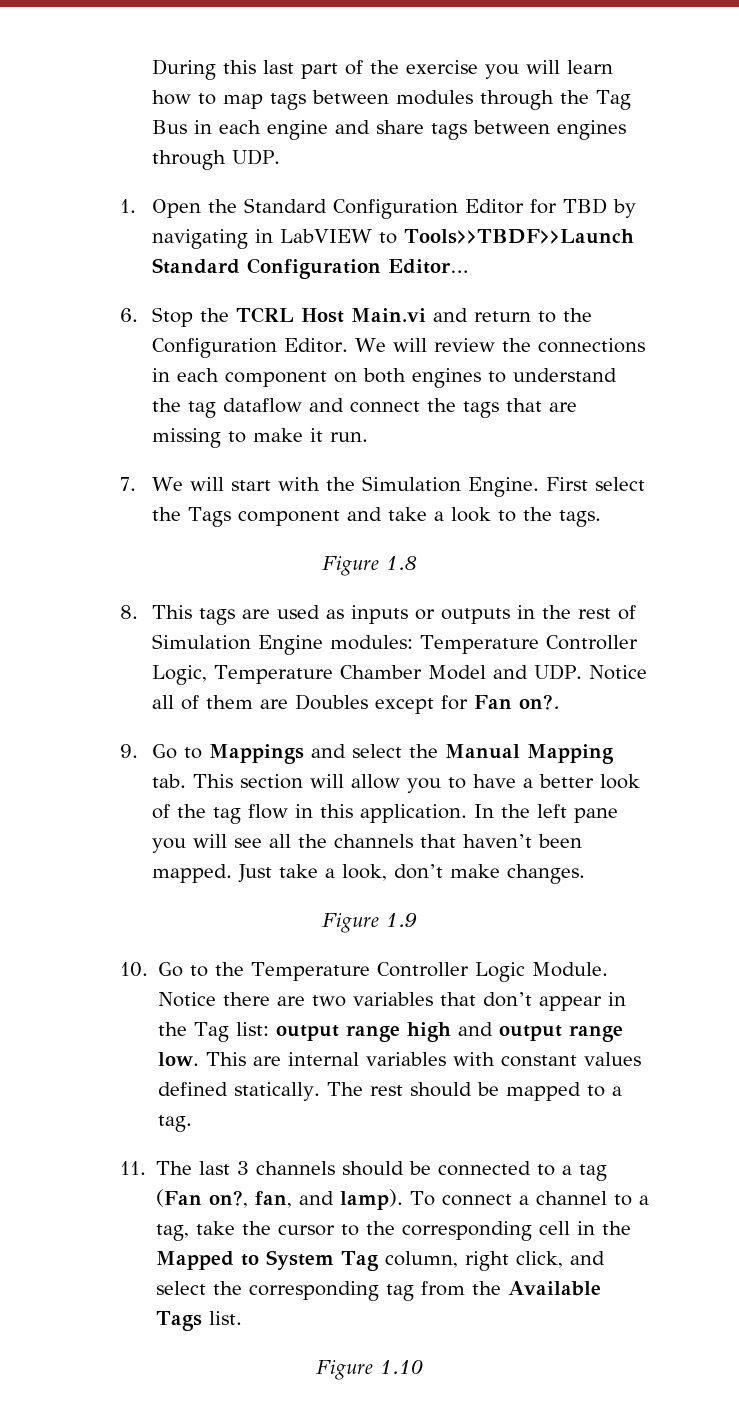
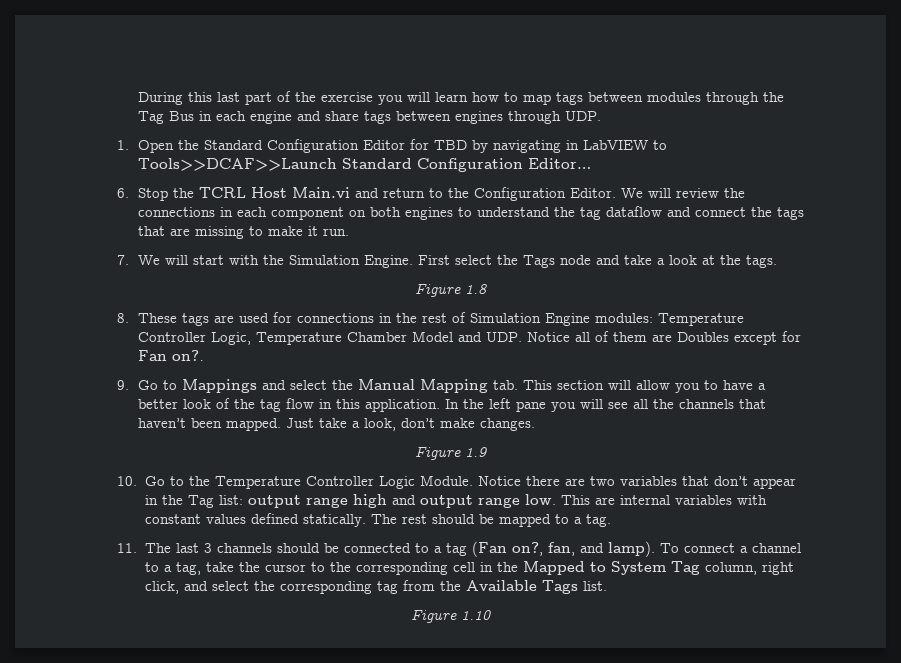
- 1. Open the Standard Configuration Editor for TBD by navigating in LabVIEW to Tools>>TBDF>>Launch Standard Configuration Editor…
+ 1. Open the Standard Configuration Editor for TBD by navigating in LabVIEW to Tools>>DCAF>>Launch Standard Configuration Editor…
- First select the Tags component and take a look to the tags.
+ First select the Tags node and take a look at the tags.
- 8. This tags are used as inputs or outputs in the rest of Simulation Engine modules: Temperature Controller Logic, Temperature Chamber Model and UDP. Notice all of them are Doubles except for Fan on?.
+ 8. These tags are used for connections in the rest of Simulation Engine modules: Temperature Controller Logic, Temperature Chamber Model and UDP. Notice all of them are Doubles except for Fan on?.

